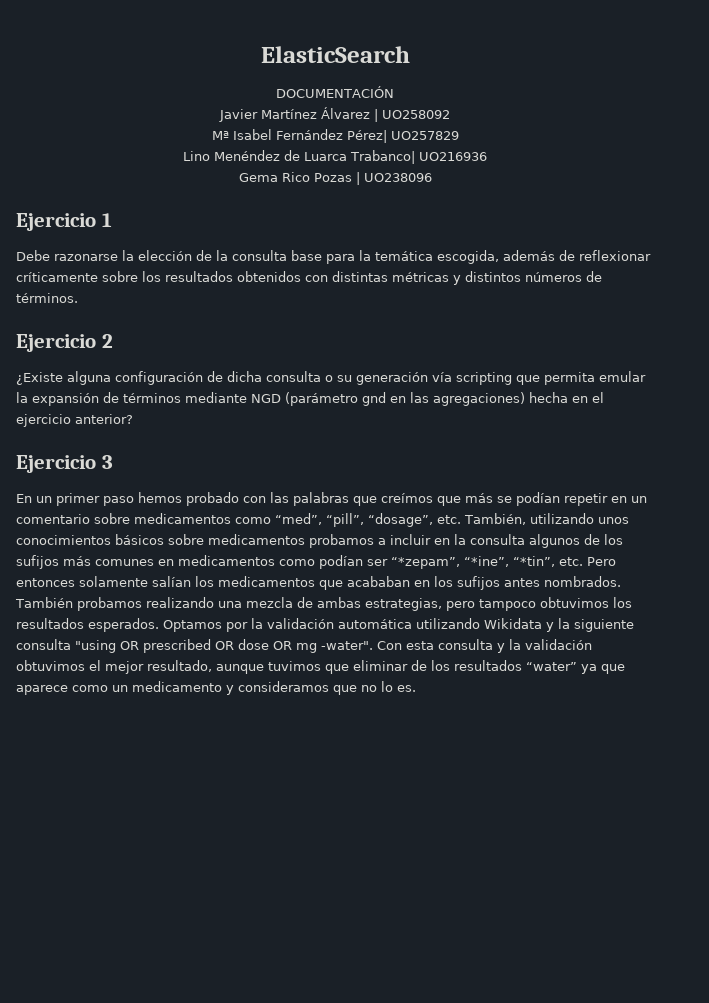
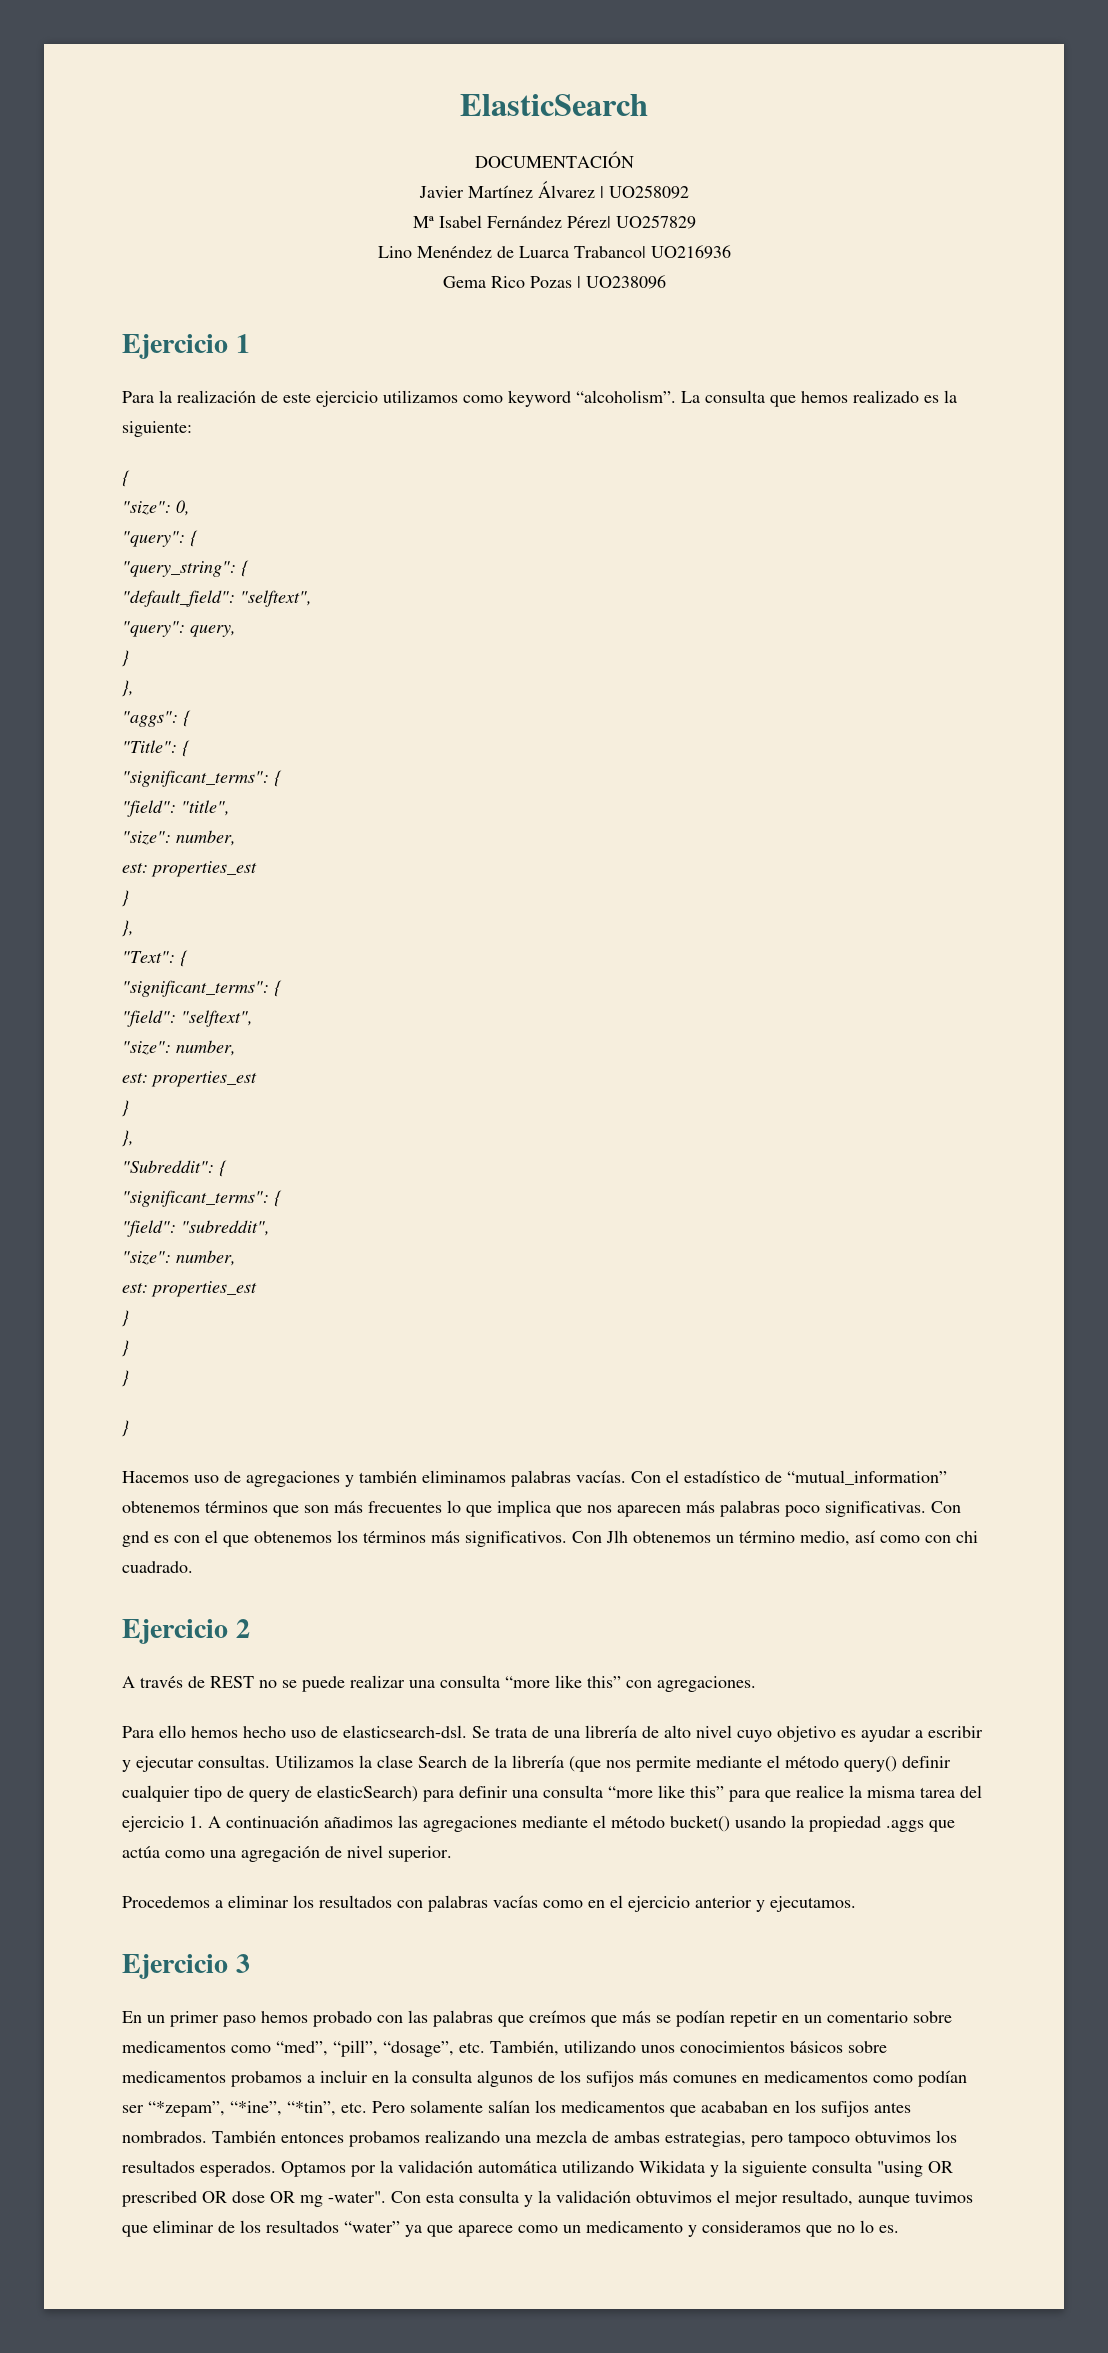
- Debe razonarse la elección de la consulta base para la temática escogida, además de reflexionar críticamente sobre los resultados obtenidos con distintas métricas y distintos números de términos.
+ Para la realización de este ejercicio utilizamos como keyword “alcoholism”. La consulta que hemos realizado es la siguiente:
+ {
+ "size": 0,
+ "query": {
+ "query_string": {
+ "default_field": "selftext",
+ "query": query,
+ }
+ },
+ "aggs": {
+ "Title": {
+ "significant_terms": {
+ "field": "title",
+ "size": number,
+ est: properties_est
+ }
+ },
+ "Text": {
+ "significant_terms": {
+ "field": "selftext",
+ "size": number,
+ est: properties_est
+ }
+ },
+ "Subreddit": {
+ "significant_terms": {
+ "field": "subreddit",
+ "size": number,
+ est: properties_est
+ }
+ }
+ }
+ }
+ Hacemos uso de agregaciones y también eliminamos palabras vacías. Con el estadístico de “mutual_information” obtenemos términos que son más frecuentes lo que implica que nos aparecen más palabras poco significativas. Con gnd es con el que obtenemos los términos más significativos. Con Jlh obtenemos un término medio, así como con chi cuadrado.
  Ejercicio 2
- ¿Existe alguna configuración de dicha consulta o su generación vía scripting que permita emular la expansión de términos mediante NGD (parámetro gnd en las agregaciones) hecha en el ejercicio anterior?
+ A través de REST no se puede realizar una consulta “more like this” con agregaciones.
+ Para ello hemos hecho uso de elasticsearch-dsl. Se trata de una librería de alto nivel cuyo objetivo es ayudar a escribir y ejecutar consultas. Utilizamos la clase Search de la librería (que nos permite mediante el método query() definir cualquier tipo de query de elasticSearch) para definir una consulta “more like this” para que realice la misma tarea del ejercicio 1. A continuación añadimos las agregaciones mediante el método bucket() usando la propiedad .aggs que actúa como una agregación de nivel superior.
+ Procedemos a eliminar los resultados con palabras vacías como en el ejercicio anterior y ejecutamos.
- En un primer paso hemos probado con las palabras que creímos que más se podían repetir en un comentario sobre medicamentos como “med”, “pill”, “dosage”, etc. También, utilizando unos conocimientos básicos sobre medicamentos probamos a incluir en la consulta algunos de los sufijos más comunes en medicamentos como podían ser “*zepam”, “*ine”, “*tin”, etc. Pero entonces solamente salían los medicamentos que acababan en los sufijos antes nombrados.
+ En un primer paso hemos probado con las palabras que creímos que más se podían repetir en un comentario sobre medicamentos como “med”, “pill”, “dosage”, etc. También, utilizando unos conocimientos básicos sobre medicamentos probamos a incluir en la consulta algunos de los sufijos más comunes en medicamentos como podían ser “*zepam”, “*ine”, “*tin”, etc. Pero solamente salían los medicamentos que acababan en los sufijos antes nombrados.
- También probamos realizando una mezcla de ambas estrategias, pero tampoco obtuvimos los resultados esperados.
+ También entonces probamos realizando una mezcla de ambas estrategias, pero tampoco obtuvimos los resultados esperados.

